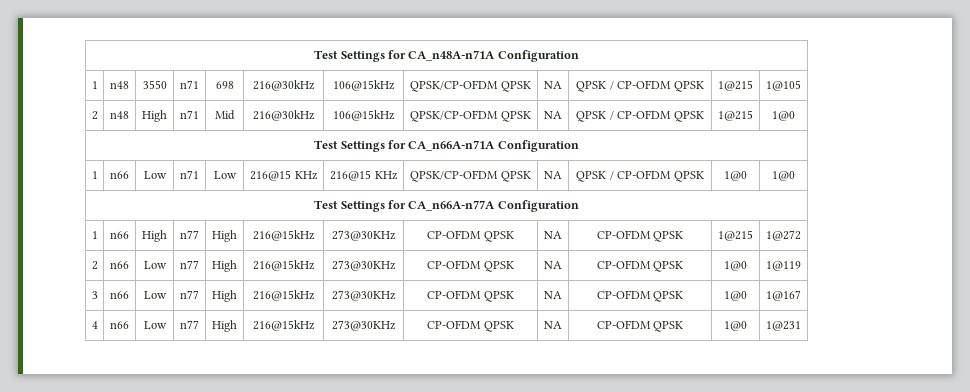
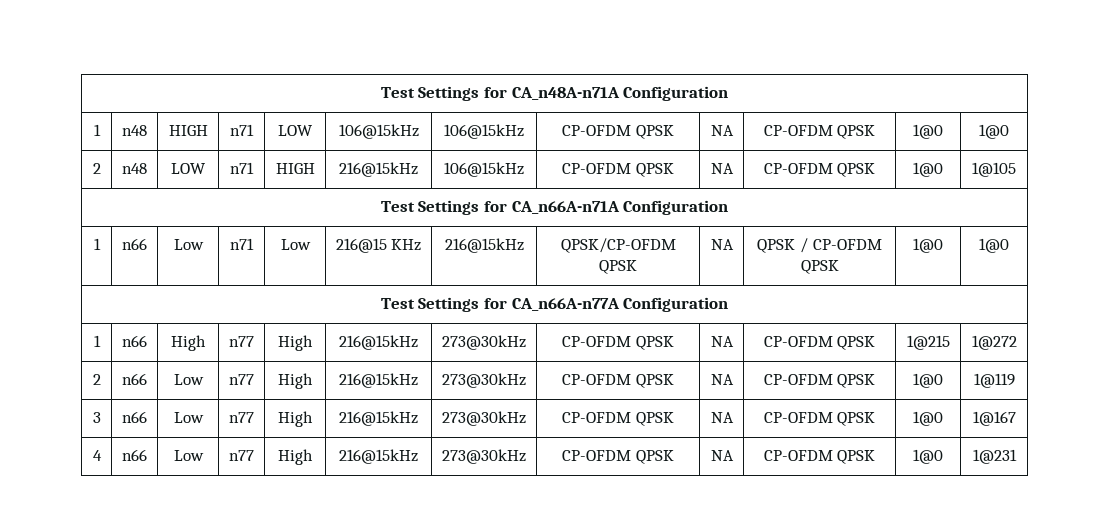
- 1 | n48 | 3550 | n71 | 698 | 216@30kHz | 106@15kHz | QPSK/CP-OFDM QPSK | NA | QPSK / CP-OFDM QPSK | 1@215 | 1@105
+ 1 | n48 | HIGH | n71 | LOW | 106@15kHz | 106@15kHz | CP-OFDM QPSK | NA | CP-OFDM QPSK | 1@0 | 1@0
- 2 | n48 | High | n71 | Mid | 216@30kHz | 106@15kHz | QPSK/CP-OFDM QPSK | NA | QPSK / CP-OFDM QPSK | 1@215 | 1@0
+ 2 | n48 | LOW | n71 | HIGH | 216@15kHz | 106@15kHz | CP-OFDM QPSK | NA | CP-OFDM QPSK | 1@0 | 1@105
- 1 | n66 | Low | n71 | Low | 216@15 KHz | 216@15 KHz | QPSK/CP-OFDM QPSK | NA | QPSK / CP-OFDM QPSK | 1@0 | 1@0
+ 1 | n66 | Low | n71 | Low | 216@15 KHz | 216@15kHz | QPSK/CP-OFDM QPSK | NA | QPSK / CP-OFDM QPSK | 1@0 | 1@0
- 1 | n66 | High | n77 | High | 216@15kHz | 273@30KHz | CP-OFDM QPSK | NA | CP-OFDM QPSK | 1@215 | 1@272
+ 1 | n66 | High | n77 | High | 216@15kHz | 273@30kHz | CP-OFDM QPSK | NA | CP-OFDM QPSK | 1@215 | 1@272
- 2 | n66 | Low | n77 | High | 216@15kHz | 273@30KHz | CP-OFDM QPSK | NA | CP-OFDM QPSK | 1@0 | 1@119
+ 2 | n66 | Low | n77 | High | 216@15kHz | 273@30kHz | CP-OFDM QPSK | NA | CP-OFDM QPSK | 1@0 | 1@119
- 3 | n66 | Low | n77 | High | 216@15kHz | 273@30KHz | CP-OFDM QPSK | NA | CP-OFDM QPSK | 1@0 | 1@167
+ 3 | n66 | Low | n77 | High | 216@15kHz | 273@30kHz | CP-OFDM QPSK | NA | CP-OFDM QPSK | 1@0 | 1@167
- 4 | n66 | Low | n77 | High | 216@15kHz | 273@30KHz | CP-OFDM QPSK | NA | CP-OFDM QPSK | 1@0 | 1@231
+ 4 | n66 | Low | n77 | High | 216@15kHz | 273@30kHz | CP-OFDM QPSK | NA | CP-OFDM QPSK | 1@0 | 1@231

